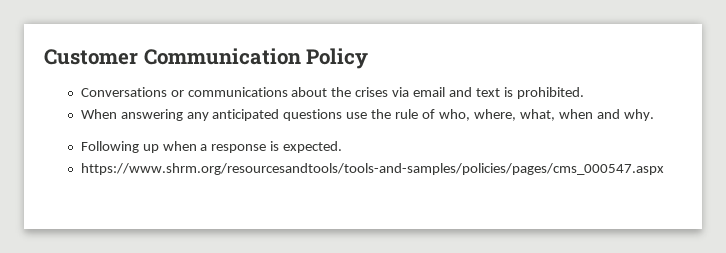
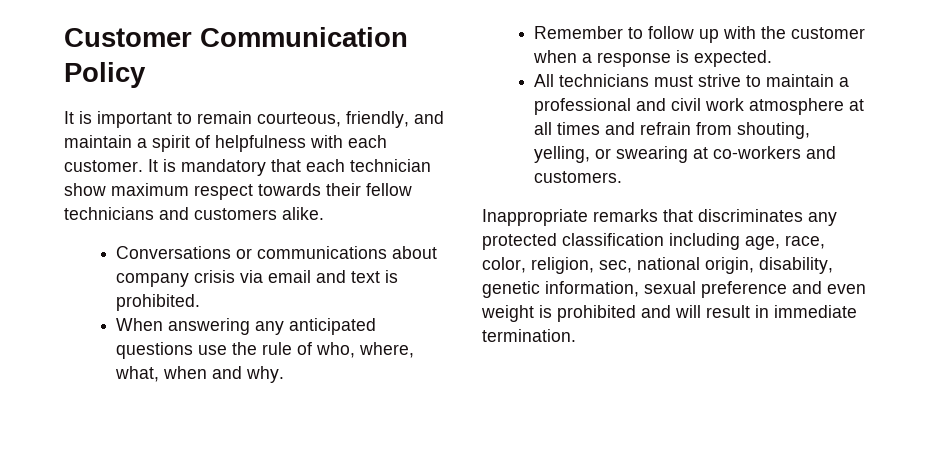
+ It is important to remain courteous, friendly, and maintain a spirit of helpfulness with each customer. It is mandatory that each technician show maximum respect towards their fellow technicians and customers alike.
- Conversations or communications about the crises via email and text is prohibited.
+ Conversations or communications about company crisis via email and text is prohibited.
- Following up when a response is expected.
+ Remember to follow up with the customer when a response is expected.
- https://www.shrm.org/resourcesandtools/tools-and-samples/policies/pages/cms_000547.aspx
+ All technicians must strive to maintain a professional and civil work atmosphere at all times and refrain from shouting, yelling, or swearing at co-workers and customers.
+ Inappropriate remarks that discriminates any protected classification including age, race, color, religion, sec, national origin, disability, genetic information, sexual preference and even weight is prohibited and will result in immediate termination.

